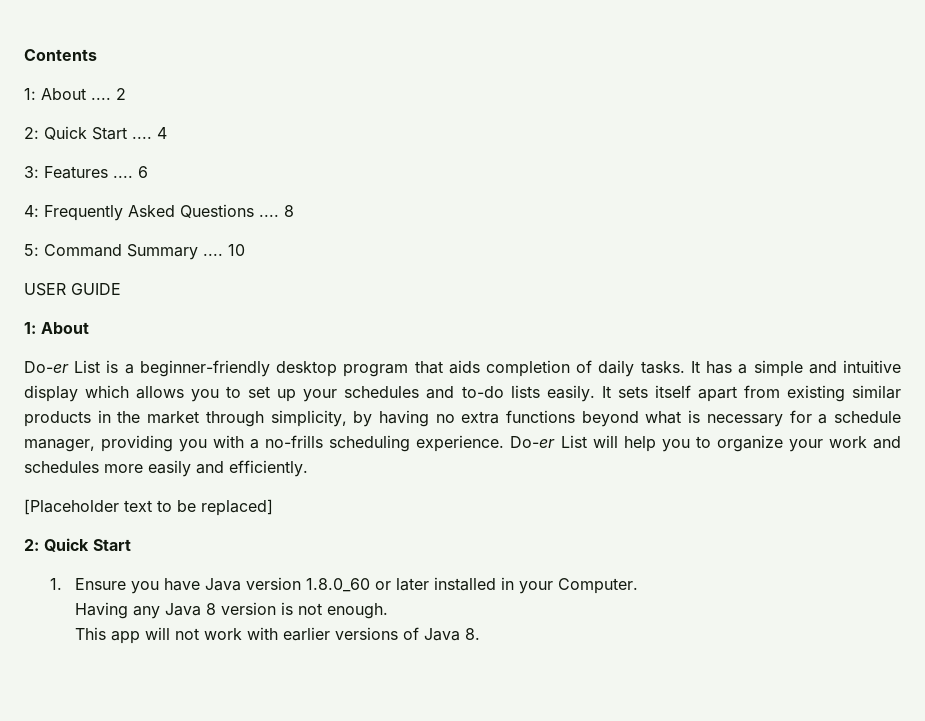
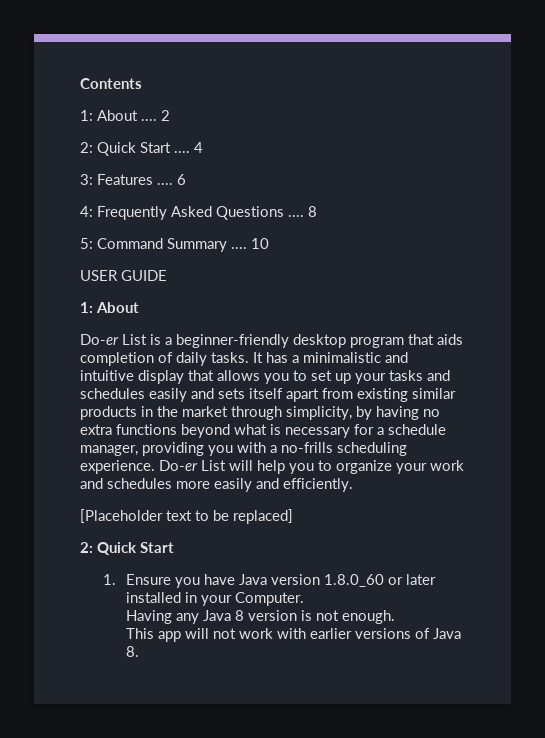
- It has a simple and intuitive display which allows you to set up your schedules and to-do lists easily. It sets itself apart from existing similar products in the market through simplicity, by having no extra functions beyond what is necessary for a schedule manager, providing you with a no-frills scheduling experience.
+ It has a minimalistic and intuitive display that allows you to set up your tasks and schedules easily and sets itself apart from existing similar products in the market through simplicity, by having no extra functions beyond what is necessary for a schedule manager, providing you with a no-frills scheduling experience.

